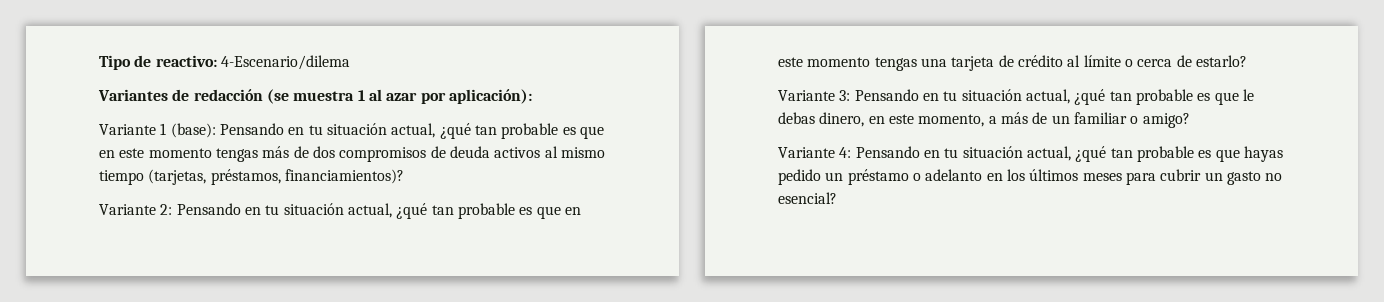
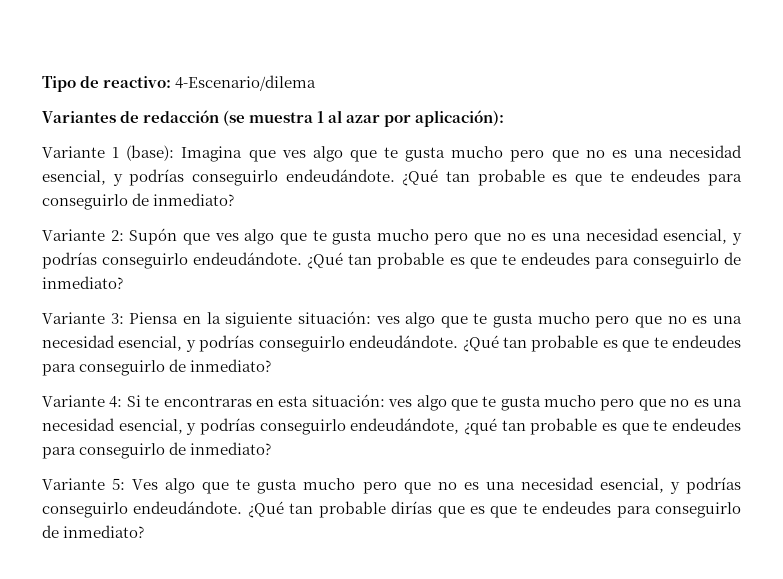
- Variante 1 (base): Pensando en tu situación actual, ¿qué tan probable es que en este momento tengas más de dos compromisos de deuda activos al mismo tiempo (tarjetas, préstamos, financiamientos)?
- Variante 2: Pensando en tu situación actual, ¿qué tan probable es que en este momento tengas una tarjeta de crédito al límite o cerca de estarlo?
- Variante 3: Pensando en tu situación actual, ¿qué tan probable es que le debas dinero, en este momento, a más de un familiar o amigo?
- Variante 4: Pensando en tu situación actual, ¿qué tan probable es que hayas pedido un préstamo o adelanto en los últimos meses para cubrir un gasto no esencial?
+ Variante 1 (base): Imagina que ves algo que te gusta mucho pero que no es una necesidad esencial, y podrías conseguirlo endeudándote. ¿Qué tan probable es que te endeudes para conseguirlo de inmediato?
+ Variante 2: Supón que ves algo que te gusta mucho pero que no es una necesidad esencial, y podrías conseguirlo endeudándote. ¿Qué tan probable es que te endeudes para conseguirlo de inmediato?
+ Variante 3: Piensa en la siguiente situación: ves algo que te gusta mucho pero que no es una necesidad esencial, y podrías conseguirlo endeudándote. ¿Qué tan probable es que te endeudes para conseguirlo de inmediato?
+ Variante 4: Si te encontraras en esta situación: ves algo que te gusta mucho pero que no es una necesidad esencial, y podrías conseguirlo endeudándote, ¿qué tan probable es que te endeudes para conseguirlo de inmediato?
+ Variante 5: Ves algo que te gusta mucho pero que no es una necesidad esencial, y podrías conseguirlo endeudándote. ¿Qué tan probable dirías que es que te endeudes para conseguirlo de inmediato?

